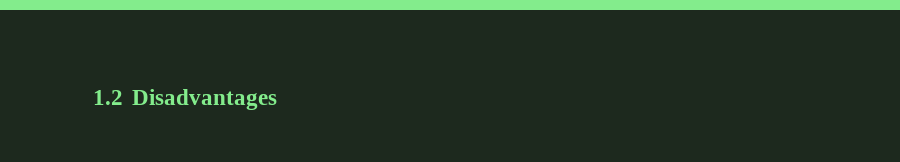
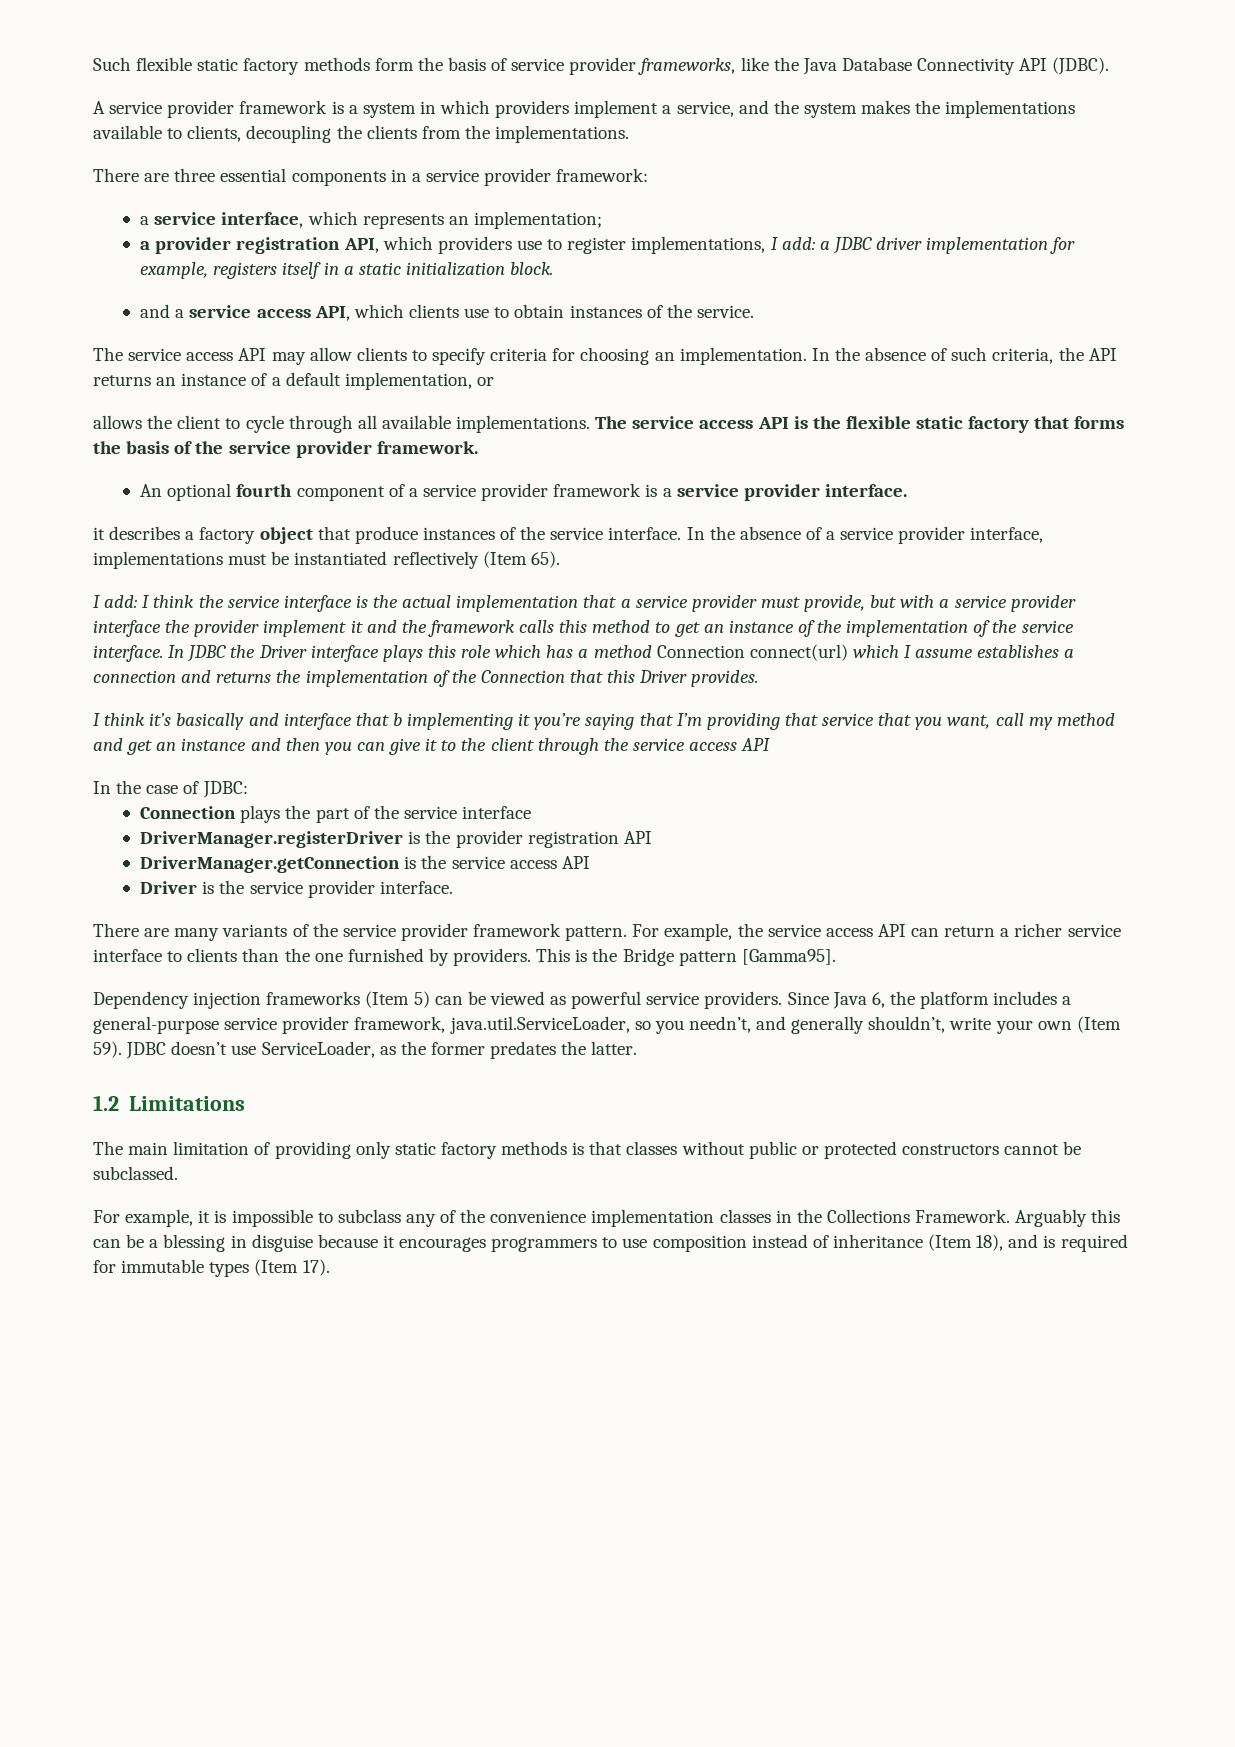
- 1.2 Disadvantages
+ Such flexible static factory methods form the basis of service provider frameworks, like the Java Database Connectivity API (JDBC).
+ A service provider framework is a system in which providers implement a service, and the system makes the implementations available to clients, decoupling the clients from the implementations.
+ There are three essential components in a service provider framework:
+ a service interface, which represents an implementation;
+ a provider registration API, which providers use to register implementations, I add: a JDBC driver implementation for example, registers itself in a static initialization block.
+ and a service access API, which clients use to obtain instances of the service.
+ The service access API may allow clients to specify criteria for choosing an implementation. In the absence of such criteria, the API returns an instance of a default implementation, or
+ allows the client to cycle through all available implementations. The service access API is the flexible static factory that forms the basis of the service provider framework.
+ An optional fourth component of a service provider framework is a service provider interface.
+ it describes a factory object that produce instances of the service interface. In the absence of a service provider interface, implementations must be instantiated reflectively (Item 65).
+ I add: I think the service interface is the actual implementation that a service provider must provide, but with a service provider interface the provider implement it and the framework calls this method to get an instance of the implementation of the service interface. In JDBC the Driver interface plays this role which has a method Connection connect(url) which I assume establishes a connection and returns the implementation of the Connection that this Driver provides.
+ I think it’s basically and interface that b implementing it you’re saying that I’m providing that service that you want, call my method and get an instance and then you can give it to the client through the service access API
+ In the case of JDBC:
+ Connection plays the part of the service interface
+ DriverManager.registerDriver is the provider registration API
+ DriverManager.getConnection is the service access API
+ Driver is the service provider interface.
+ There are many variants of the service provider framework pattern. For example, the service access API can return a richer service interface to clients than the one furnished by providers. This is the Bridge pattern [Gamma95].
+ Dependency injection frameworks (Item 5) can be viewed as powerful service providers. Since Java 6, the platform includes a general-purpose service provider framework, java.util.ServiceLoader, so you needn’t, and generally shouldn’t, write your own (Item 59). JDBC doesn’t use ServiceLoader, as the former predates the latter.
+ 1.2 Limitations
+ The main limitation of providing only static factory methods is that classes without public or protected constructors cannot be subclassed.
+ For example, it is impossible to subclass any of the convenience implementation classes in the Collections Framework. Arguably this can be a blessing in disguise because it encourages programmers to use composition instead of inheritance (Item 18), and is required for immutable types (Item 17).

